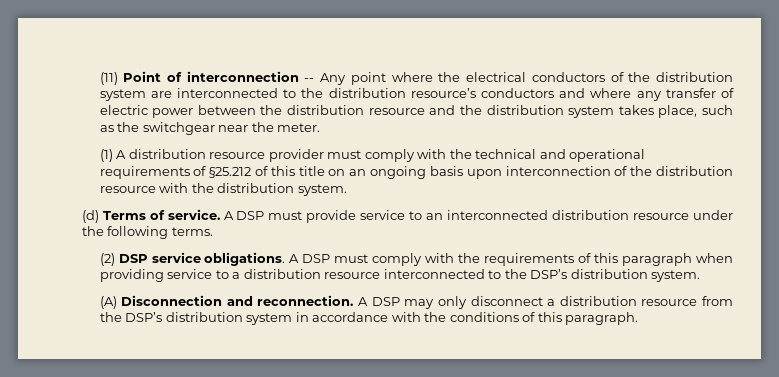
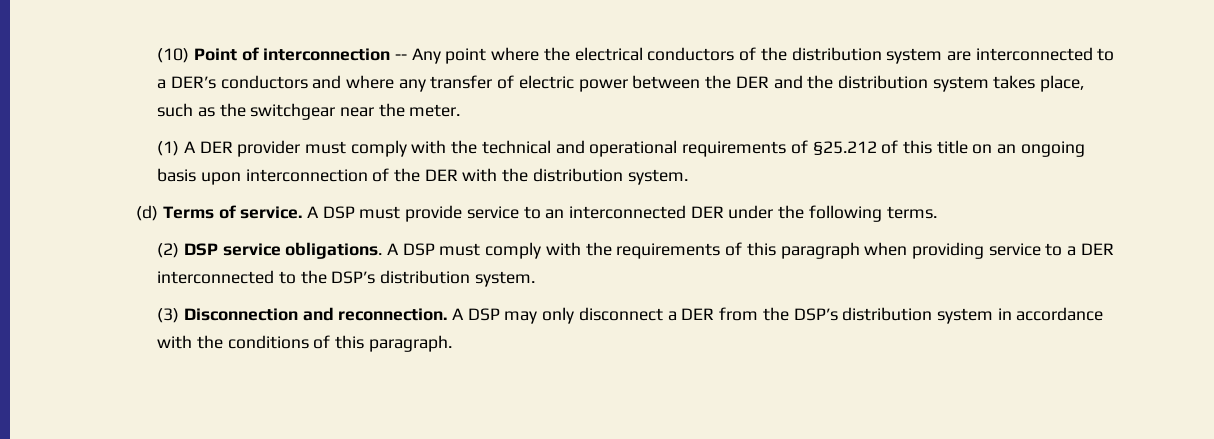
- (11) Point of interconnection -- Any point where the electrical conductors of the distribution system are interconnected to the distribution resource’s conductors and where any transfer of electric power between the distribution resource and the distribution system takes place, such as the switchgear near the meter.
+ (10) Point of interconnection -- Any point where the electrical conductors of the distribution system are interconnected to a DER’s conductors and where any transfer of electric power between the DER and the distribution system takes place, such as the switchgear near the meter.
- (1) A distribution resource provider must comply with the technical and operational requirements of §25.212 of this title on an ongoing basis upon interconnection of the distribution resource with the distribution system.
+ (1) A DER provider must comply with the technical and operational requirements of §25.212 of this title on an ongoing basis upon interconnection of the DER with the distribution system.
- A DSP must provide service to an interconnected distribution resource under the following terms.
+ A DSP must provide service to an interconnected DER under the following terms.
- A DSP must comply with the requirements of this paragraph when providing service to a distribution resource interconnected to the DSP’s distribution system.
+ A DSP must comply with the requirements of this paragraph when providing service to a DER interconnected to the DSP’s distribution system.
- (A) Disconnection and reconnection.
+ (3) Disconnection and reconnection.
- A DSP may only disconnect a distribution resource from the DSP’s distribution system in accordance with the conditions of this paragraph.
+ A DSP may only disconnect a DER from the DSP’s distribution system in accordance with the conditions of this paragraph.

